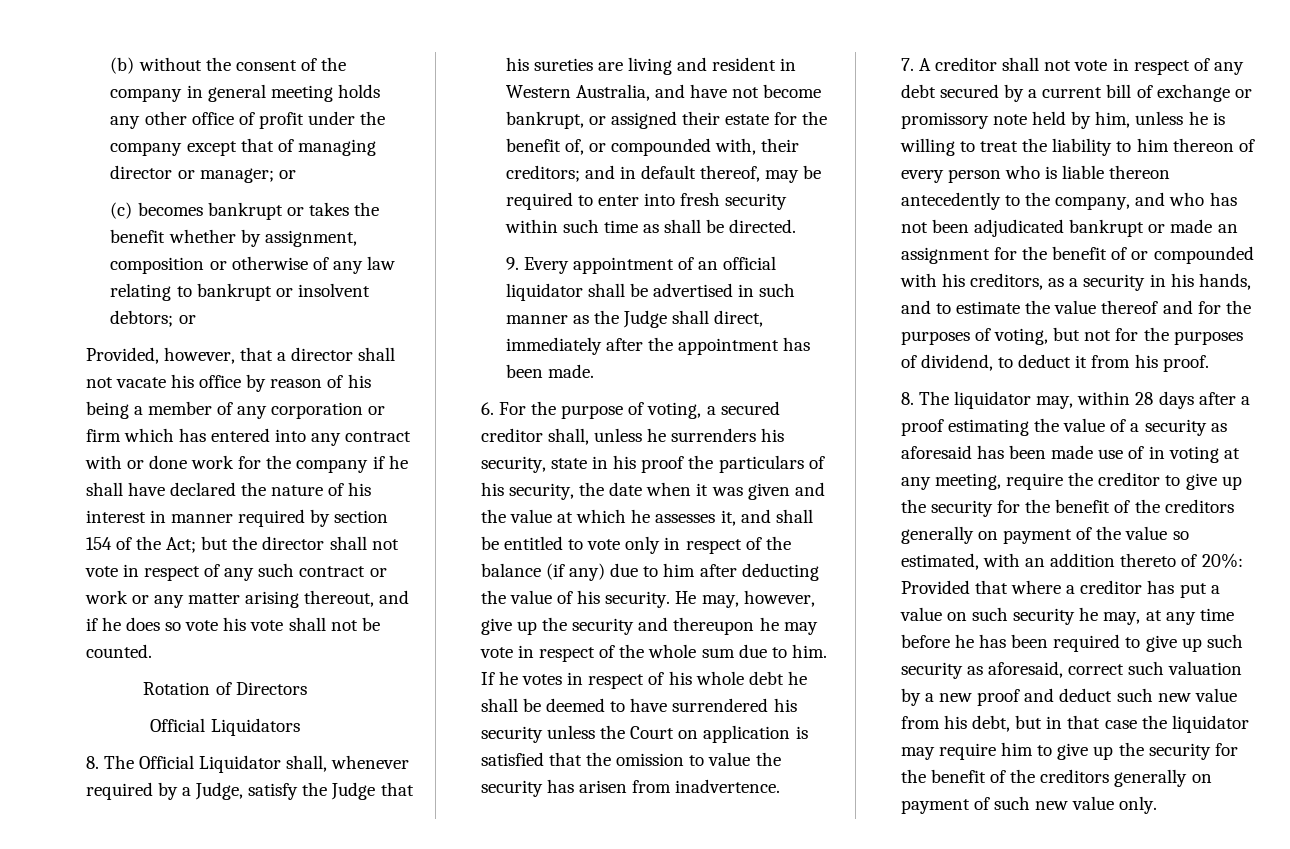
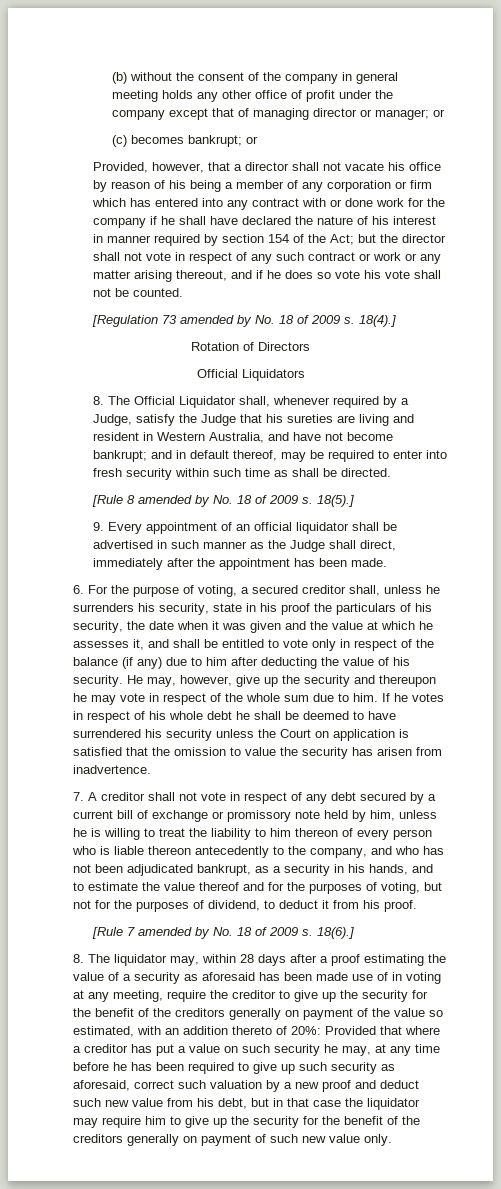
- (c) becomes bankrupt or takes the benefit whether by assignment, composition or otherwise of any law relating to bankrupt or insolvent debtors; or
+ (c) becomes bankrupt; or
+ [Regulation 73 amended by No. 18 of 2009 s. 18(4).]
- 8. The Official Liquidator shall, whenever required by a Judge, satisfy the Judge that his sureties are living and resident in Western Australia, and have not become bankrupt, or assigned their estate for the benefit of, or compounded with, their creditors; and in default thereof, may be required to enter into fresh security within such time as shall be directed.
+ 8. The Official Liquidator shall, whenever required by a Judge, satisfy the Judge that his sureties are living and resident in Western Australia, and have not become bankrupt; and in default thereof, may be required to enter into fresh security within such time as shall be directed.
+ [Rule 8 amended by No. 18 of 2009 s. 18(5).]
- 7. A creditor shall not vote in respect of any debt secured by a current bill of exchange or promissory note held by him, unless he is willing to treat the liability to him thereon of every person who is liable thereon antecedently to the company, and who has not been adjudicated bankrupt or made an assignment for the benefit of or compounded with his creditors, as a security in his hands, and to estimate the value thereof and for the purposes of voting, but not for the purposes of dividend, to deduct it from his proof.
+ 7. A creditor shall not vote in respect of any debt secured by a current bill of exchange or promissory note held by him, unless he is willing to treat the liability to him thereon of every person who is liable thereon antecedently to the company, and who has not been adjudicated bankrupt, as a security in his hands, and to estimate the value thereof and for the purposes of voting, but not for the purposes of dividend, to deduct it from his proof.
+ [Rule 7 amended by No. 18 of 2009 s. 18(6).]

